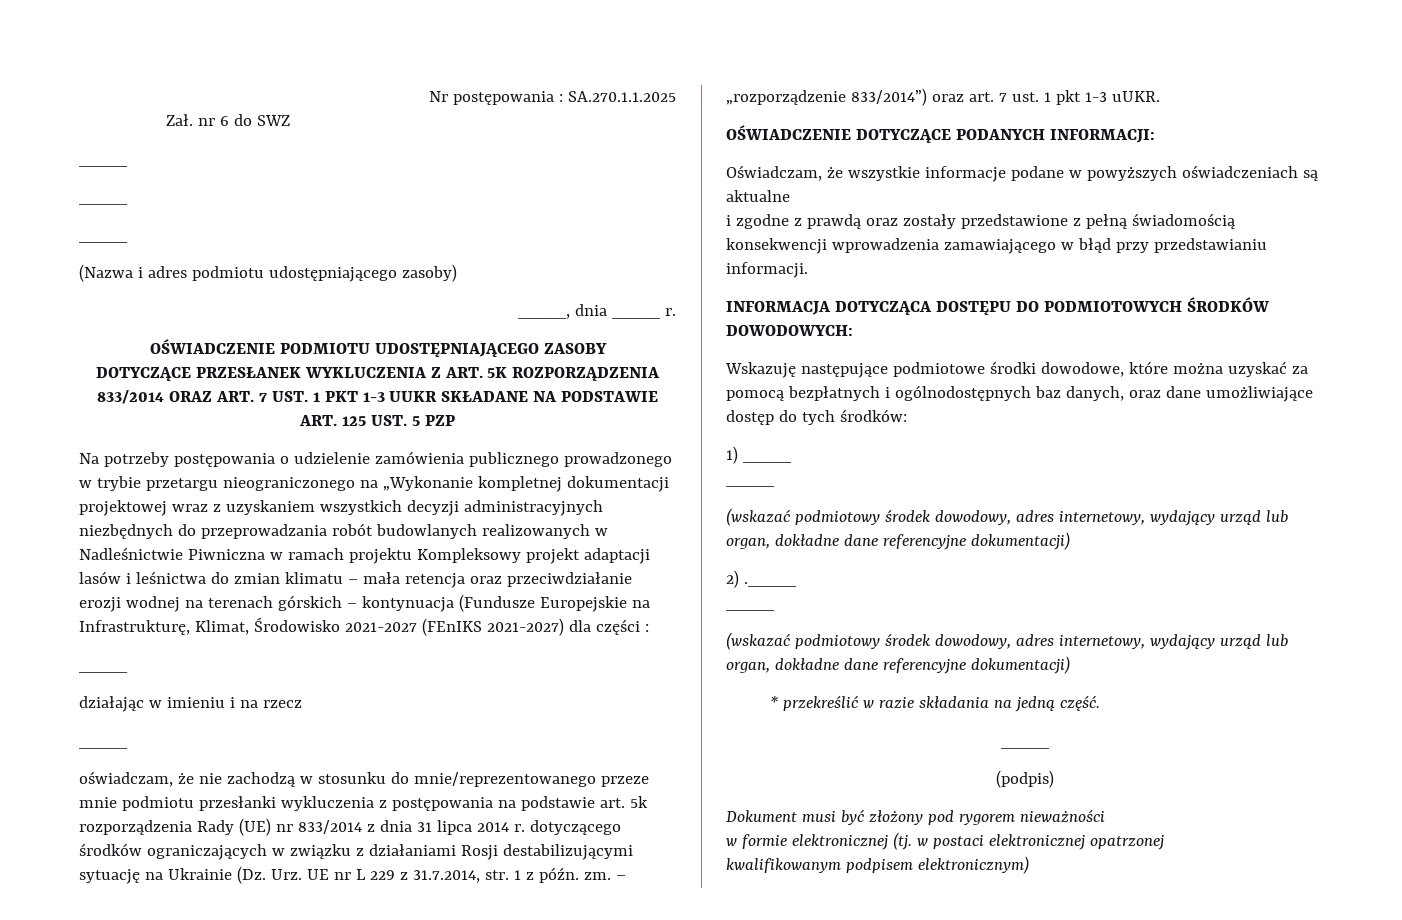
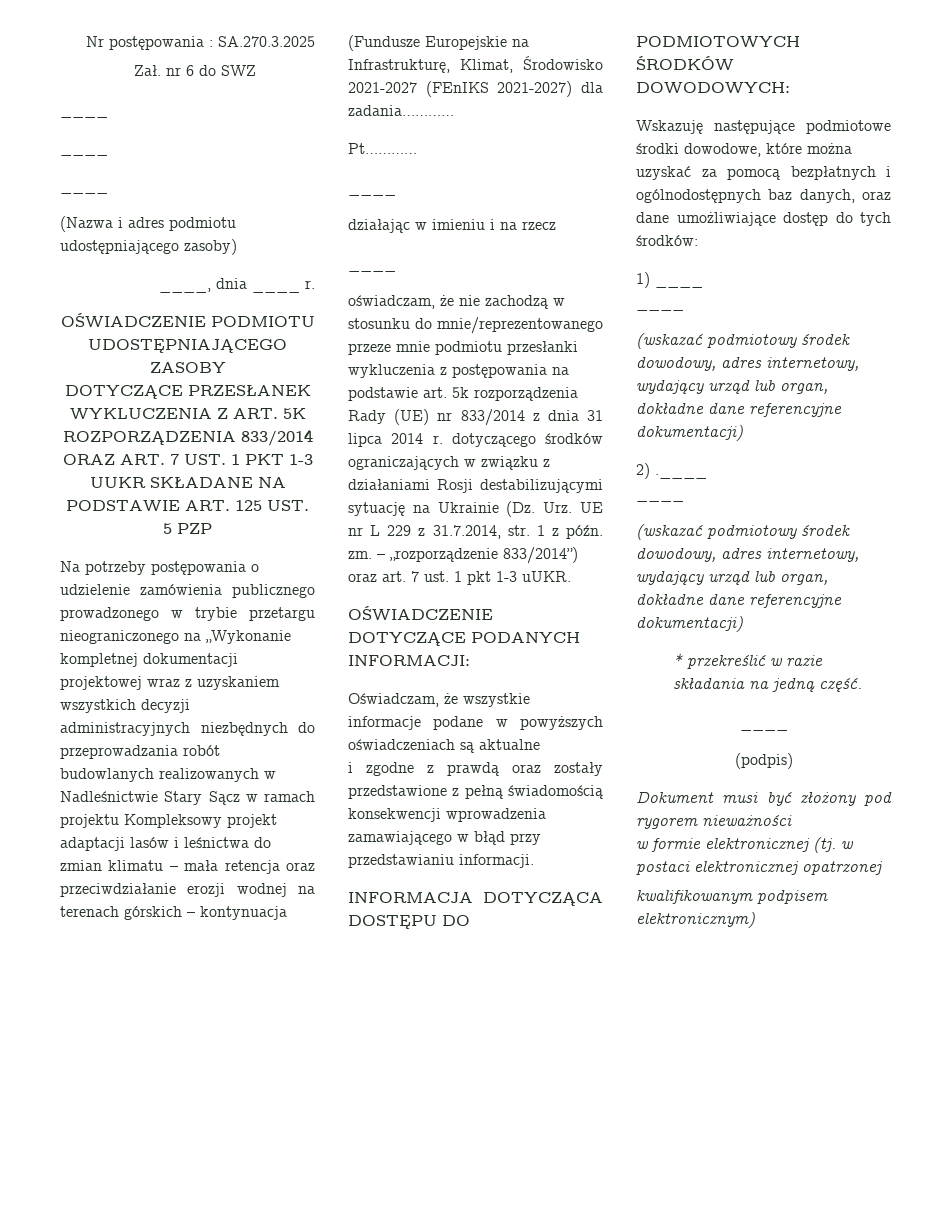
- Nr postępowania : SA.270.1.1.2025
+ Nr postępowania : SA.270.3.2025
- Na potrzeby postępowania o udzielenie zamówienia publicznego prowadzonego w trybie przetargu nieograniczonego na „Wykonanie kompletnej dokumentacji projektowej wraz z uzyskaniem wszystkich decyzji administracyjnych niezbędnych do przeprowadzania robót budowlanych realizowanych w Nadleśnictwie Piwniczna w ramach projektu Kompleksowy projekt adaptacji lasów i leśnictwa do zmian klimatu – mała retencja oraz przeciwdziałanie erozji wodnej na terenach górskich – kontynuacja (Fundusze Europejskie na Infrastrukturę, Klimat, Środowisko 2021-2027 (FEnIKS 2021-2027) dla części :
+ Na potrzeby postępowania o udzielenie zamówienia publicznego prowadzonego w trybie przetargu nieograniczonego na „Wykonanie kompletnej dokumentacji projektowej wraz z uzyskaniem wszystkich decyzji administracyjnych niezbędnych do przeprowadzania robót budowlanych realizowanych w Nadleśnictwie Stary Sącz w ramach projektu Kompleksowy projekt adaptacji lasów i leśnictwa do zmian klimatu – mała retencja oraz przeciwdziałanie erozji wodnej na terenach górskich – kontynuacja (Fundusze Europejskie na Infrastrukturę, Klimat, Środowisko 2021-2027 (FEnIKS 2021-2027) dla zadania…………
+ Pt…………

